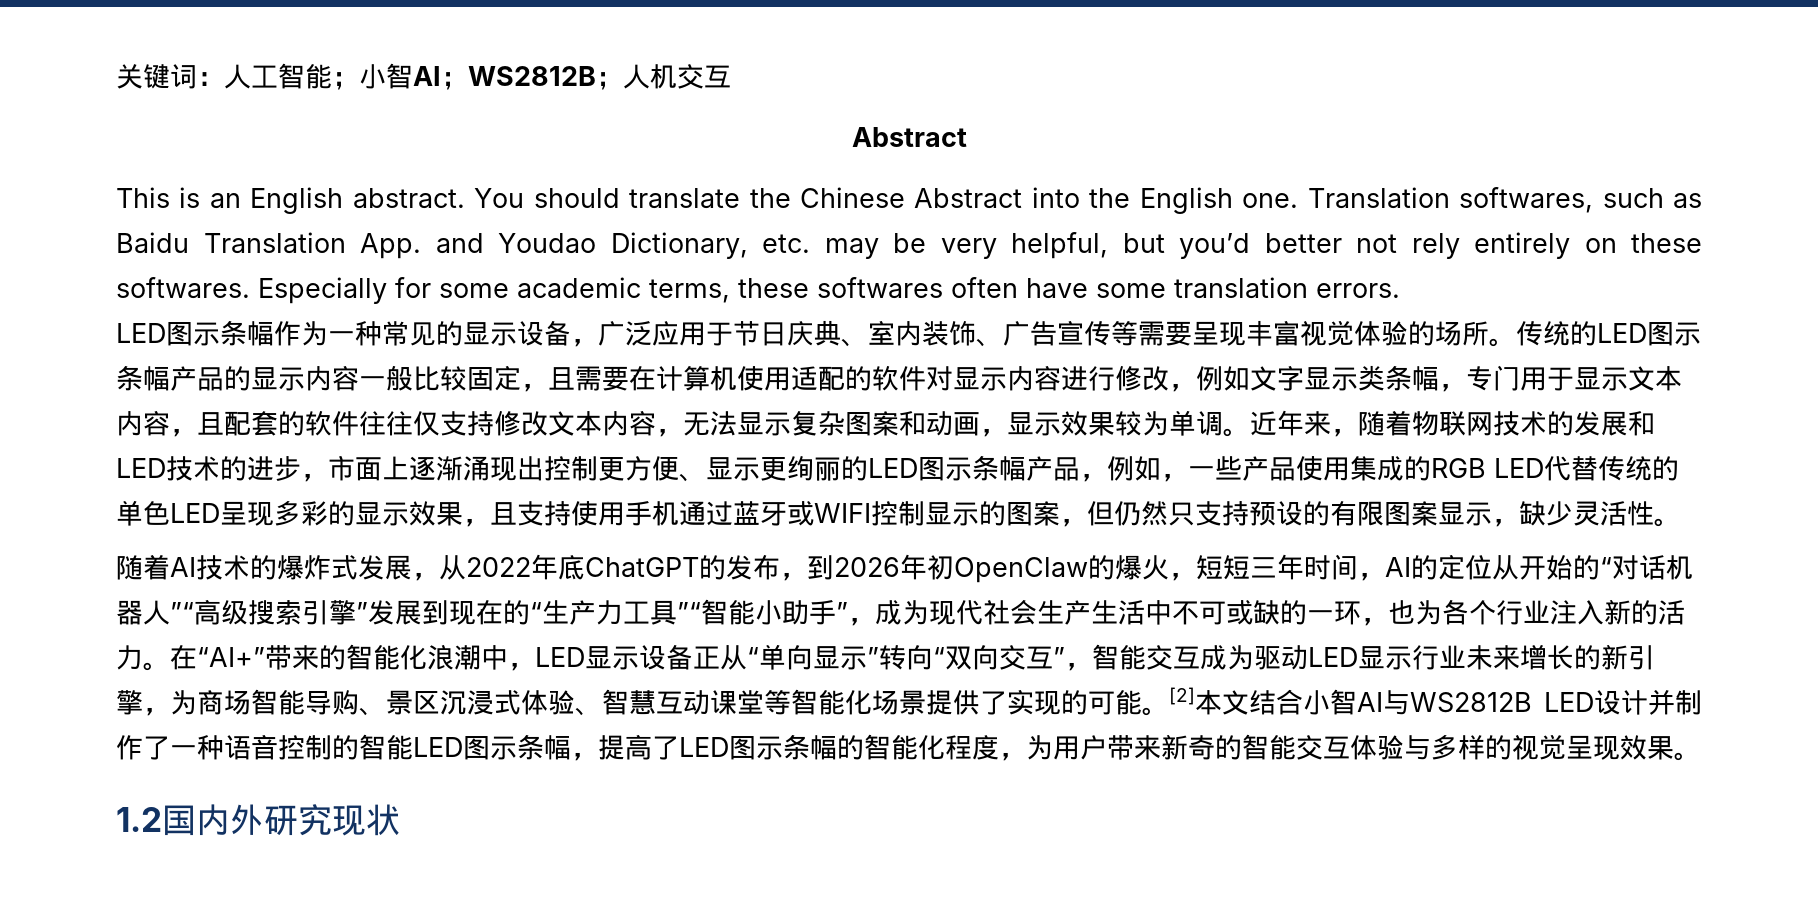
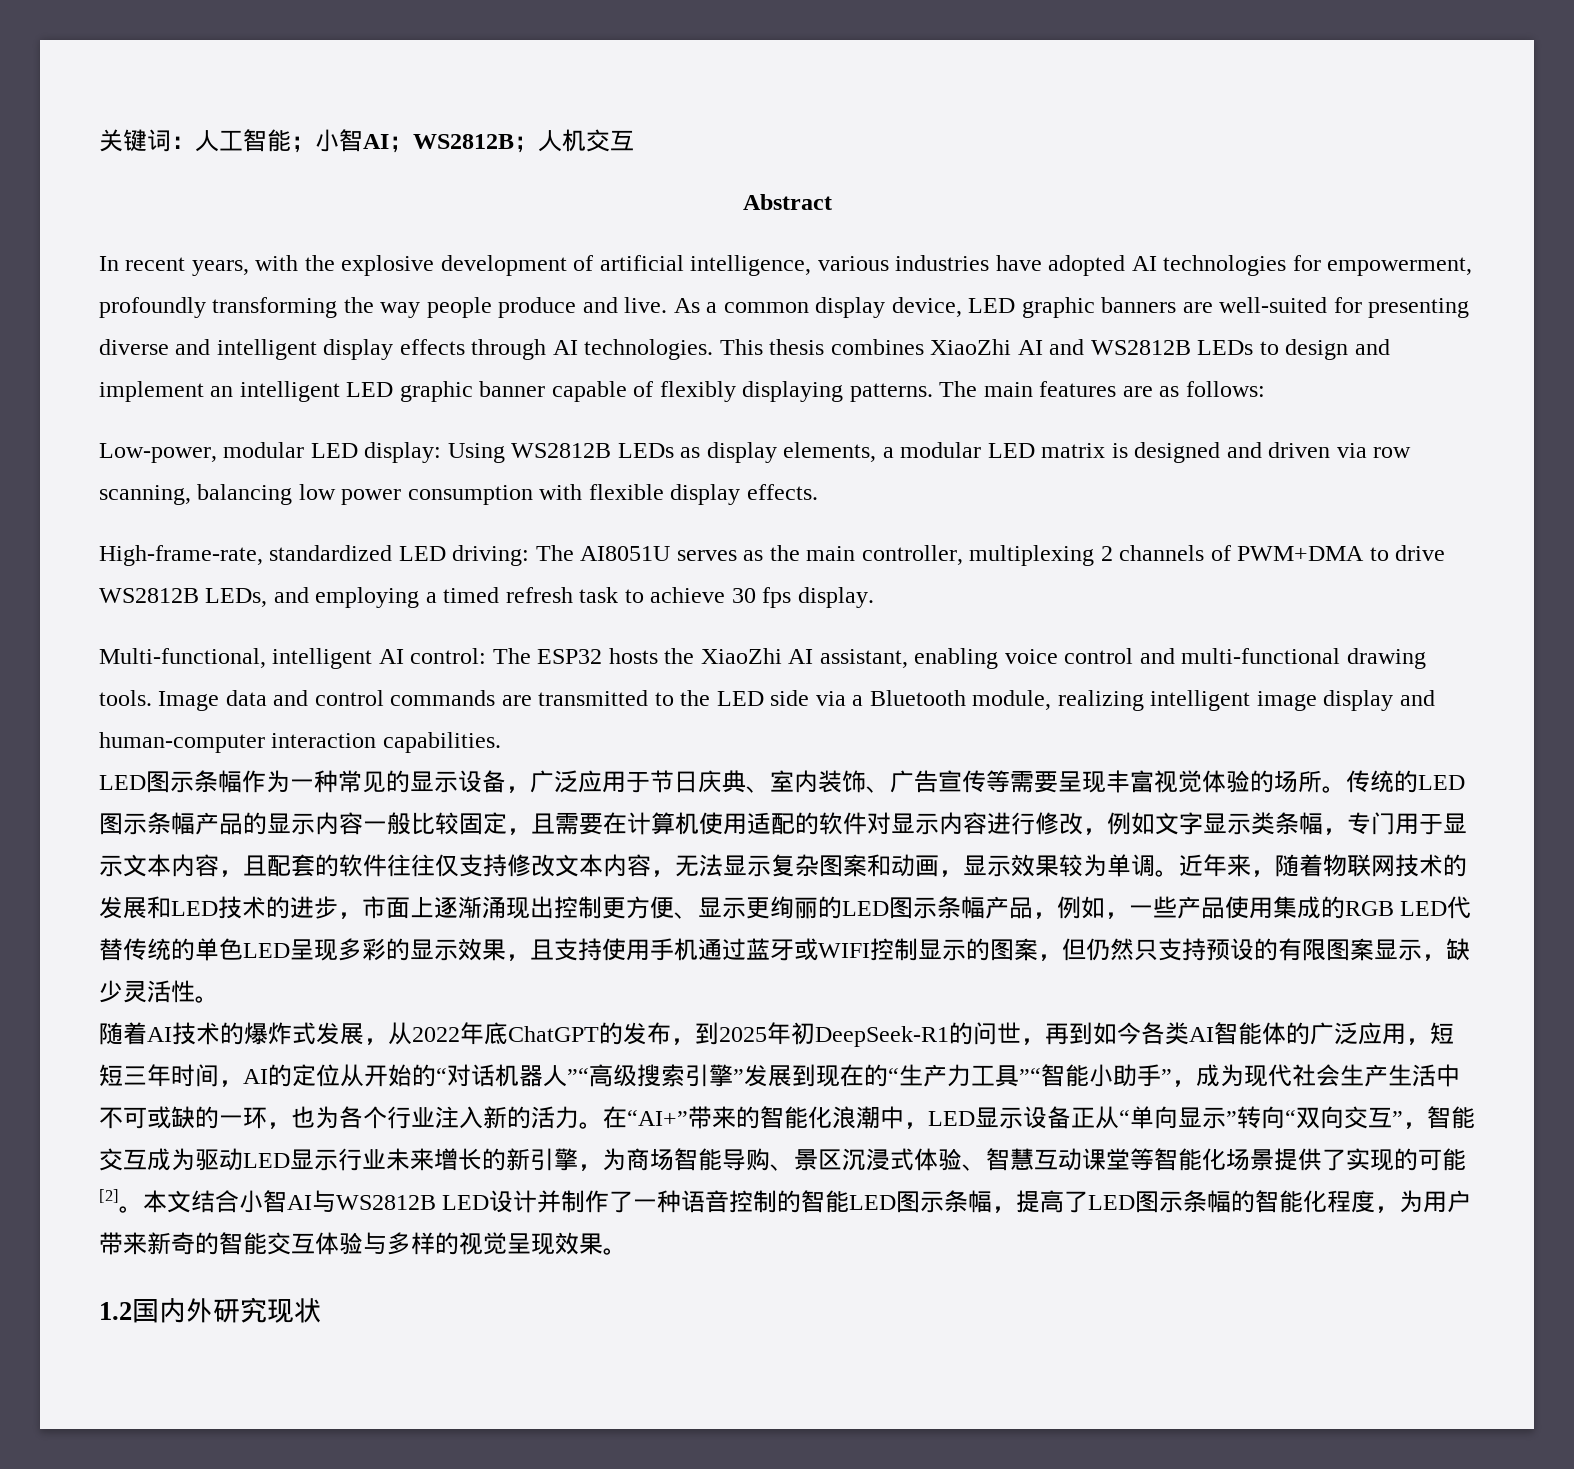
- This is an English abstract. You should translate the Chinese Abstract into the English one. Translation softwares, such as Baidu Translation App. and Youdao Dictionary, etc. may be very helpful, but you’d better not rely entirely on these softwares. Especially for some academic terms, these softwares often have some translation errors.
+ In recent years, with the explosive development of artificial intelligence, various industries have adopted AI technologies for empowerment, profoundly transforming the way people produce and live. As a common display device, LED graphic banners are well-suited for presenting diverse and intelligent display effects through AI technologies. This thesis combines XiaoZhi AI and WS2812B LEDs to design and implement an intelligent LED graphic banner capable of flexibly displaying patterns. The main features are as follows:
+ Low-power, modular LED display: Using WS2812B LEDs as display elements, a modular LED matrix is designed and driven via row scanning, balancing low power consumption with flexible display effects.
+ High-frame-rate, standardized LED driving: The AI8051U serves as the main controller, multiplexing 2 channels of PWM+DMA to drive WS2812B LEDs, and employing a timed refresh task to achieve 30 fps display.
+ Multi-functional, intelligent AI control: The ESP32 hosts the XiaoZhi AI assistant, enabling voice control and multi-functional drawing tools. Image data and control commands are transmitted to the LED side via a Bluetooth module, realizing intelligent image display and human-computer interaction capabilities.
- 随着AI技术的爆炸式发展，从2022年底ChatGPT的发布，到2026年初OpenClaw的爆火，短短三年时间，AI的定位从开始的“对话机器人”“高级搜索引擎”发展到现在的“生产力工具”“智能小助手”，成为现代社会生产生活中不可或缺的一环，也为各个行业注入新的活力。
+ 随着AI技术的爆炸式发展，从2022年底ChatGPT的发布，到2025年初DeepSeek-R1的问世，再到如今各类AI智能体的广泛应用，短短三年时间，AI的定位从开始的“对话机器人”“高级搜索引擎”发展到现在的“生产力工具”“智能小助手”，成为现代社会生产生活中不可或缺的一环，也为各个行业注入新的活力。
- 在“AI+”带来的智能化浪潮中，LED显示设备正从“单向显示”转向“双向交互”，智能交互成为驱动LED显示行业未来增长的新引擎，为商场智能导购、景区沉浸式体验、智慧互动课堂等智能化场景提供了实现的可能。[2]本文结合小智AI与WS2812B LED设计并制作了一种语音控制的智能LED图示条幅，提高了LED图示条幅的智能化程度，为用户带来新奇的智能交互体验与多样的视觉呈现效果。
+ 在“AI+”带来的智能化浪潮中，LED显示设备正从“单向显示”转向“双向交互”，智能交互成为驱动LED显示行业未来增长的新引擎，为商场智能导购、景区沉浸式体验、智慧互动课堂等智能化场景提供了实现的可能[2]。本文结合小智AI与WS2812B LED设计并制作了一种语音控制的智能LED图示条幅，提高了LED图示条幅的智能化程度，为用户带来新奇的智能交互体验与多样的视觉呈现效果。

